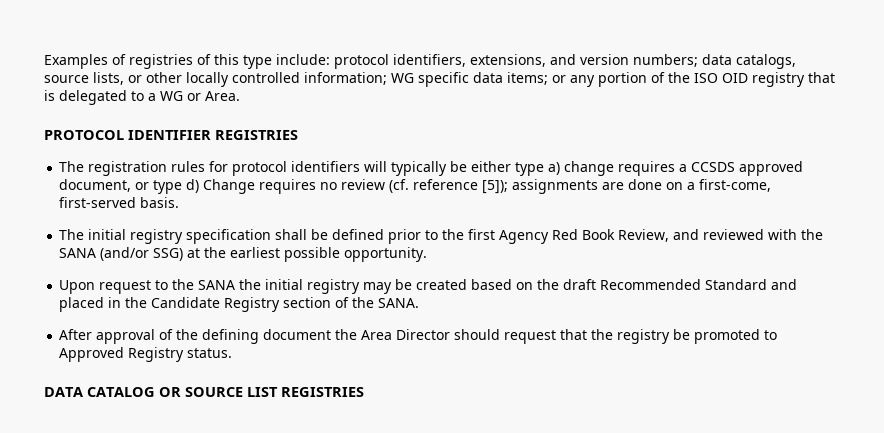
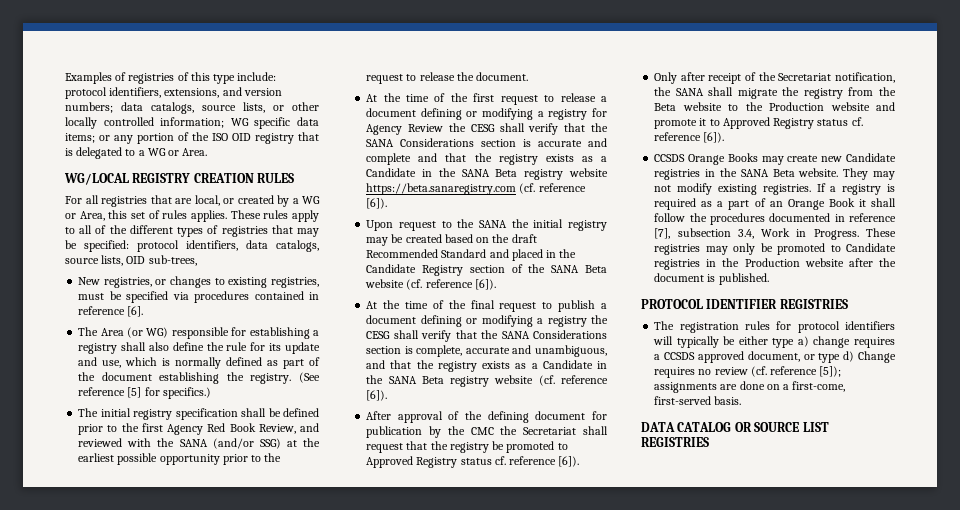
+ WG/LOCAL REGISTRY CREATION RULES
+ For all registries that are local, or created by a WG or Area, this set of rules applies. These rules apply to all of the different types of registries that may be specified: protocol identifiers, data catalogs, source lists, OID sub-trees,
+ New registries, or changes to existing registries, must be specified via procedures contained in reference [6].
+ The Area (or WG) responsible for establishing a registry shall also define the rule for its update and use, which is normally defined as part of the document establishing the registry. (See reference [5] for specifics.)
+ The initial registry specification shall be defined prior to the first Agency Red Book Review, and reviewed with the SANA (and/or SSG) at the earliest possible opportunity prior to the request to release the document.
+ At the time of the first request to release a document defining or modifying a registry for Agency Review the CESG shall verify that the SANA Considerations section is accurate and complete and that the registry exists as a Candidate in the SANA Beta registry website https://beta.sanaregistry.com (cf. reference [6]).
+ Upon request to the SANA the initial registry may be created based on the draft Recommended Standard and placed in the Candidate Registry section of the SANA Beta website (cf. reference [6]).
+ At the time of the final request to publish a document defining or modifying a registry the CESG shall verify that the SANA Considerations section is complete, accurate and unambiguous, and that the registry exists as a Candidate in the SANA Beta registry website (cf. reference [6]).
+ After approval of the defining document for publication by the CMC the Secretariat shall request that the registry be promoted to Approved Registry status cf. reference [6]).
+ Only after receipt of the Secretariat notification, the SANA shall migrate the registry from the Beta website to the Production website and promote it to Approved Registry status cf. reference [6]).
+ CCSDS Orange Books may create new Candidate registries in the SANA Beta website. They may not modify existing registries. If a registry is required as a part of an Orange Book it shall follow the procedures documented in reference [7], subsection 3.4, Work in Progress. These registries may only be promoted to Candidate registries in the Production website after the document is published.
- The initial registry specification shall be defined prior to the first Agency Red Book Review, and reviewed with the SANA (and/or SSG) at the earliest possible opportunity.
- Upon request to the SANA the initial registry may be created based on the draft Recommended Standard and placed in the Candidate Registry section of the SANA.
- After approval of the defining document the Area Director should request that the registry be promoted to Approved Registry status.

